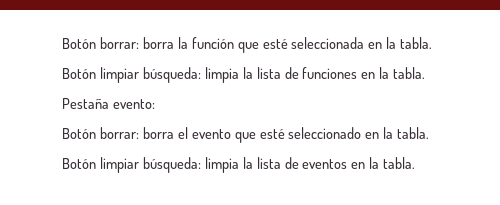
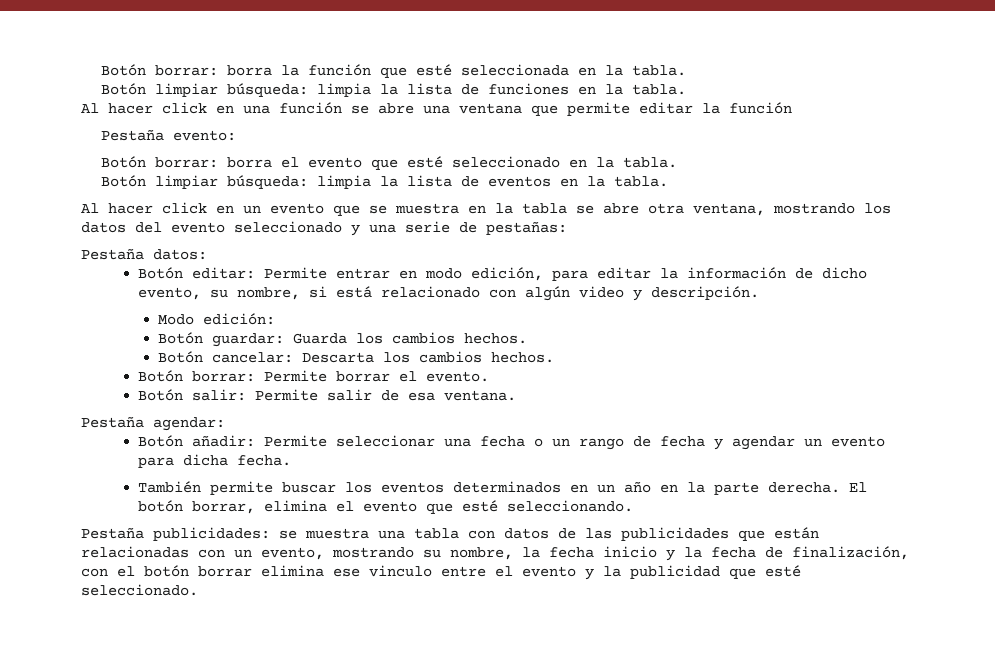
+ Al hacer click en una función se abre una ventana que permite editar la función
+ Al hacer click en un evento que se muestra en la tabla se abre otra ventana, mostrando los datos del evento seleccionado y una serie de pestañas:
+ Pestaña datos:
+ Botón editar: Permite entrar en modo edición, para editar la información de dicho evento, su nombre, si está relacionado con algún video y descripción.
+ Modo edición:
+ Botón guardar: Guarda los cambios hechos.
+ Botón cancelar: Descarta los cambios hechos.
+ Botón borrar: Permite borrar el evento.
+ Botón salir: Permite salir de esa ventana.
+ Pestaña agendar:
+ Botón añadir: Permite seleccionar una fecha o un rango de fecha y agendar un evento para dicha fecha.
+ También permite buscar los eventos determinados en un año en la parte derecha. El botón borrar, elimina el evento que esté seleccionando.
+ Pestaña publicidades: se muestra una tabla con datos de las publicidades que están relacionadas con un evento, mostrando su nombre, la fecha inicio y la fecha de finalización, con el botón borrar elimina ese vinculo entre el evento y la publicidad que esté seleccionado.

